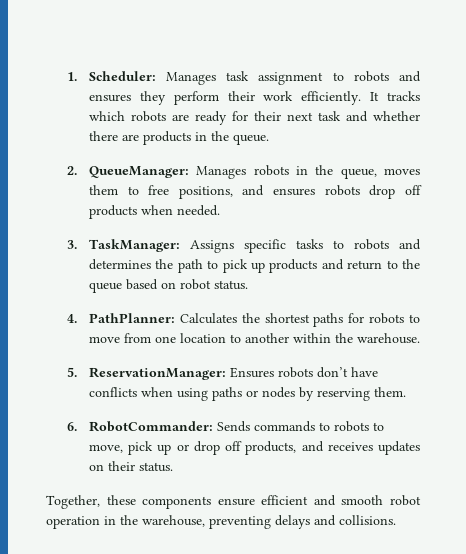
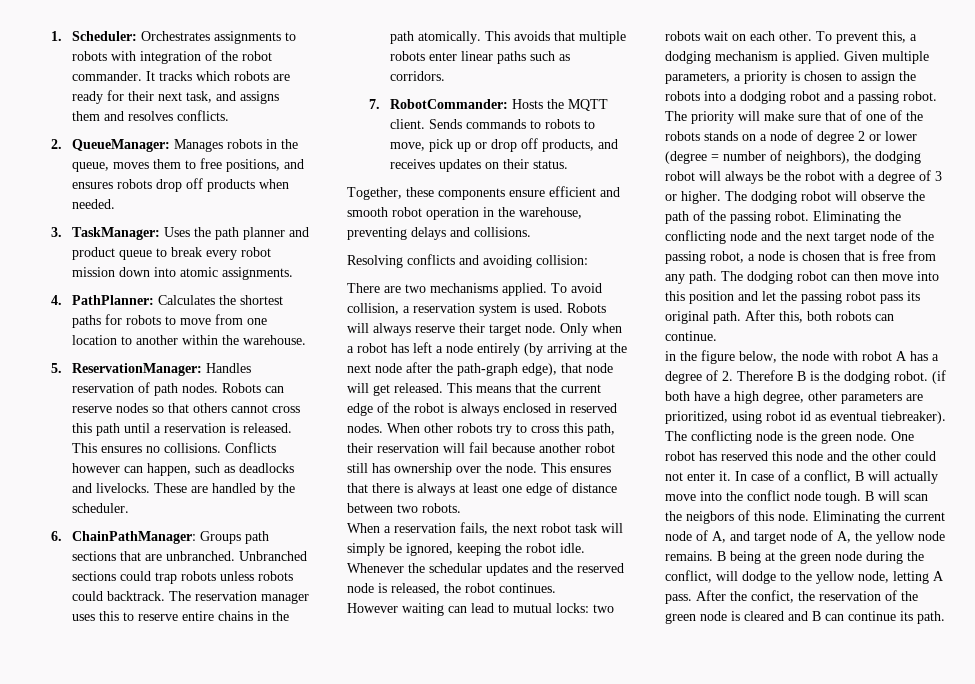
- 1. Scheduler: Manages task assignment to robots and ensures they perform their work efficiently.
+ 1. Scheduler: Orchestrates assignments to robots with integration of the robot commander.
- It tracks which robots are ready for their next task and whether there are products in the queue.
+ It tracks which robots are ready for their next task, and assigns them and resolves conflicts.
- 3. TaskManager: Assigns specific tasks to robots and determines the path to pick up products and return to the queue based on robot status.
+ 3. TaskManager: Uses the path planner and product queue to break every robot mission down into atomic assignments.
- 5. ReservationManager: Ensures robots don’t have conflicts when using paths or nodes by reserving them.
- 6. RobotCommander: Sends commands to robots to move, pick up or drop off products, and receives updates on their status.
+ 5. ReservationManager: Handles reservation of path nodes. Robots can reserve nodes so that others cannot cross this path until a reservation is released. This ensures no collisions. Conflicts however can happen, such as deadlocks and livelocks. These are handled by the scheduler.
+ 6. ChainPathManager: Groups path sections that are unbranched. Unbranched sections could trap robots unless robots could backtrack. The reservation manager uses this to reserve entire chains in the path atomically. This avoids that multiple robots enter linear paths such as corridors.
+ 7. RobotCommander: Hosts the MQTT client. Sends commands to robots to move, pick up or drop off products, and receives updates on their status.
+ Resolving conflicts and avoiding collision:
+ There are two mechanisms applied. To avoid collision, a reservation system is used. Robots will always reserve their target node. Only when a robot has left a node entirely (by arriving at the next node after the path-graph edge), that node will get released. This means that the current edge of the robot is always enclosed in reserved nodes. When other robots try to cross this path, their reservation will fail because another robot still has ownership over the node. This ensures that there is always at least one edge of distance between two robots.
+ When a reservation fails, the next robot task will simply be ignored, keeping the robot idle. Whenever the schedular updates and the reserved node is released, the robot continues.
+ However waiting can lead to mutual locks: two robots wait on each other. To prevent this, a dodging mechanism is applied. Given multiple parameters, a priority is chosen to assign the robots into a dodging robot and a passing robot. The priority will make sure that of one of the robots stands on a node of degree 2 or lower (degree = number of neighbors), the dodging robot will always be the robot with a degree of 3 or higher. The dodging robot will observe the path of the passing robot. Eliminating the conflicting node and the next target node of the passing robot, a node is chosen that is free from any path. The dodging robot can then move into this position and let the passing robot pass its original path. After this, both robots can continue.
+ in the figure below, the node with robot A has a degree of 2. Therefore B is the dodging robot. (if both have a high degree, other parameters are prioritized, using robot id as eventual tiebreaker). The conflicting node is the green node. One robot has reserved this node and the other could not enter it. In case of a conflict, B will actually move into the conflict node tough. B will scan the neigbors of this node. Eliminating the current node of A, and target node of A, the yellow node remains. B being at the green node during the conflict, will dodge to the yellow node, letting A pass. After the confict, the reservation of the green node is cleared and B can continue its path.

